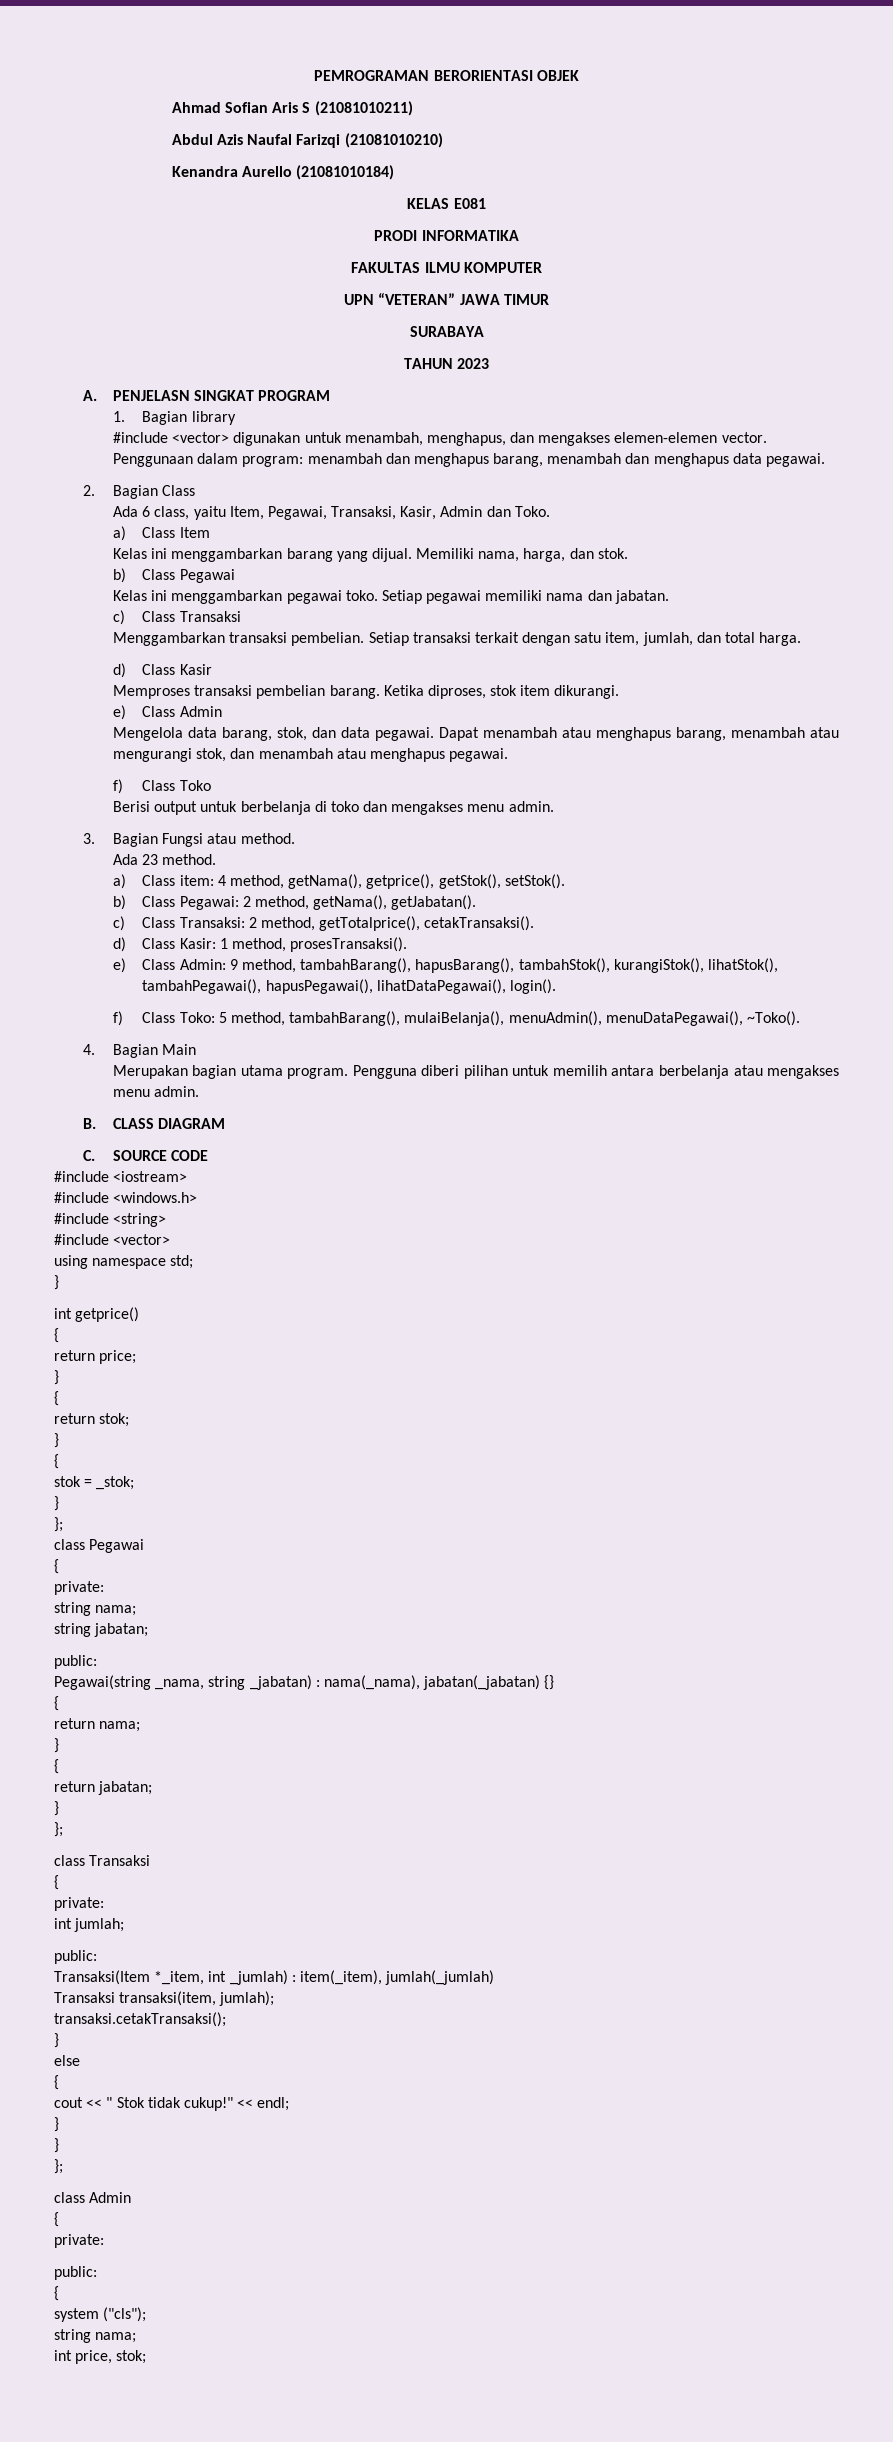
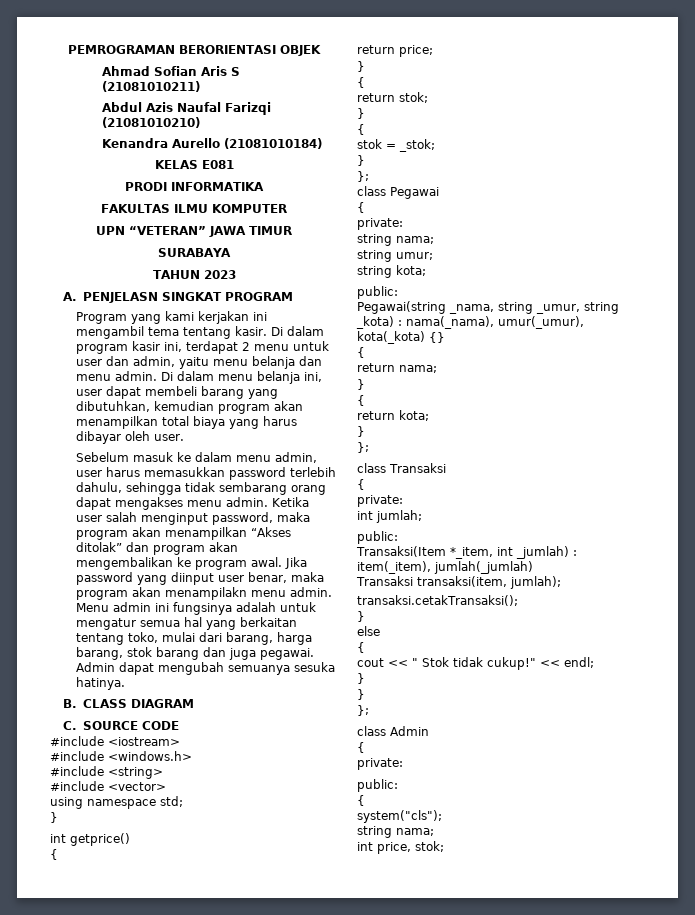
- 1. Bagian library
- #include <vector> digunakan untuk menambah, menghapus, dan mengakses elemen-elemen vector. Penggunaan dalam program: menambah dan menghapus barang, menambah dan menghapus data pegawai.
- 2. Bagian Class
- Ada 6 class, yaitu Item, Pegawai, Transaksi, Kasir, Admin dan Toko.
- a) Class Item
- Kelas ini menggambarkan barang yang dijual. Memiliki nama, harga, dan stok.
- b) Class Pegawai
- Kelas ini menggambarkan pegawai toko. Setiap pegawai memiliki nama dan jabatan.
- c) Class Transaksi
- Menggambarkan transaksi pembelian. Setiap transaksi terkait dengan satu item, jumlah, dan total harga.
- d) Class Kasir
- Memproses transaksi pembelian barang. Ketika diproses, stok item dikurangi.
- e) Class Admin
- Mengelola data barang, stok, dan data pegawai. Dapat menambah atau menghapus barang, menambah atau mengurangi stok, dan menambah atau menghapus pegawai.
- f) Class Toko
- Berisi output untuk berbelanja di toko dan mengakses menu admin.
- 3. Bagian Fungsi atau method.
- Ada 23 method.
- a) Class item: 4 method, getNama(), getprice(), getStok(), setStok().
- b) Class Pegawai: 2 method, getNama(), getJabatan().
- c) Class Transaksi: 2 method, getTotalprice(), cetakTransaksi().
- d) Class Kasir: 1 method, prosesTransaksi().
- e) Class Admin: 9 method, tambahBarang(), hapusBarang(), tambahStok(), kurangiStok(), lihatStok(), tambahPegawai(), hapusPegawai(), lihatDataPegawai(), login().
- f) Class Toko: 5 method, tambahBarang(), mulaiBelanja(), menuAdmin(), menuDataPegawai(), ~Toko().
- 4. Bagian Main
- Merupakan bagian utama program. Pengguna diberi pilihan untuk memilih antara berbelanja atau mengakses menu admin.
+ Program yang kami kerjakan ini mengambil tema tentang kasir. Di dalam program kasir ini, terdapat 2 menu untuk user dan admin, yaitu menu belanja dan menu admin. Di dalam menu belanja ini, user dapat membeli barang yang dibutuhkan, kemudian program akan menampilkan total biaya yang harus dibayar oleh user.
+ Sebelum masuk ke dalam menu admin, user harus memasukkan password terlebih dahulu, sehingga tidak sembarang orang dapat mengakses menu admin. Ketika user salah menginput password, maka program akan menampilkan “Akses ditolak” dan program akan mengembalikan ke program awal. Jika password yang diinput user benar, maka program akan menampilakn menu admin. Menu admin ini fungsinya adalah untuk mengatur semua hal yang berkaitan tentang toko, mulai dari barang, harga barang, stok barang dan juga pegawai. Admin dapat mengubah semuanya sesuka hatinya.
- string jabatan;
+ string umur;
+ string kota;
- Pegawai(string _nama, string _jabatan) : nama(_nama), jabatan(_jabatan) {}
+ Pegawai(string _nama, string _umur, string _kota) : nama(_nama), umur(_umur), kota(_kota) {}
- return jabatan;
+ return kota;
- system ("cls");
+ system("cls");

